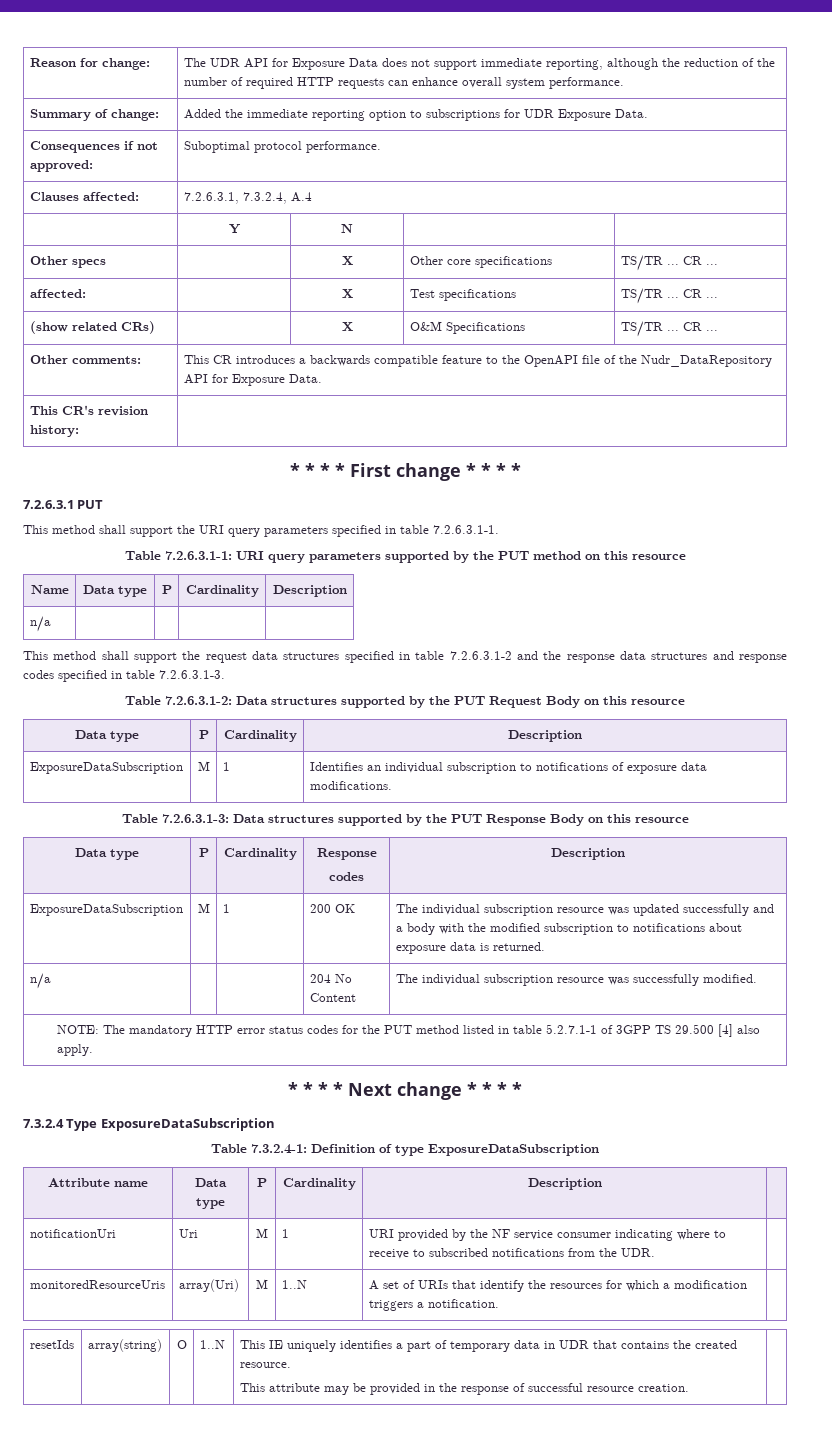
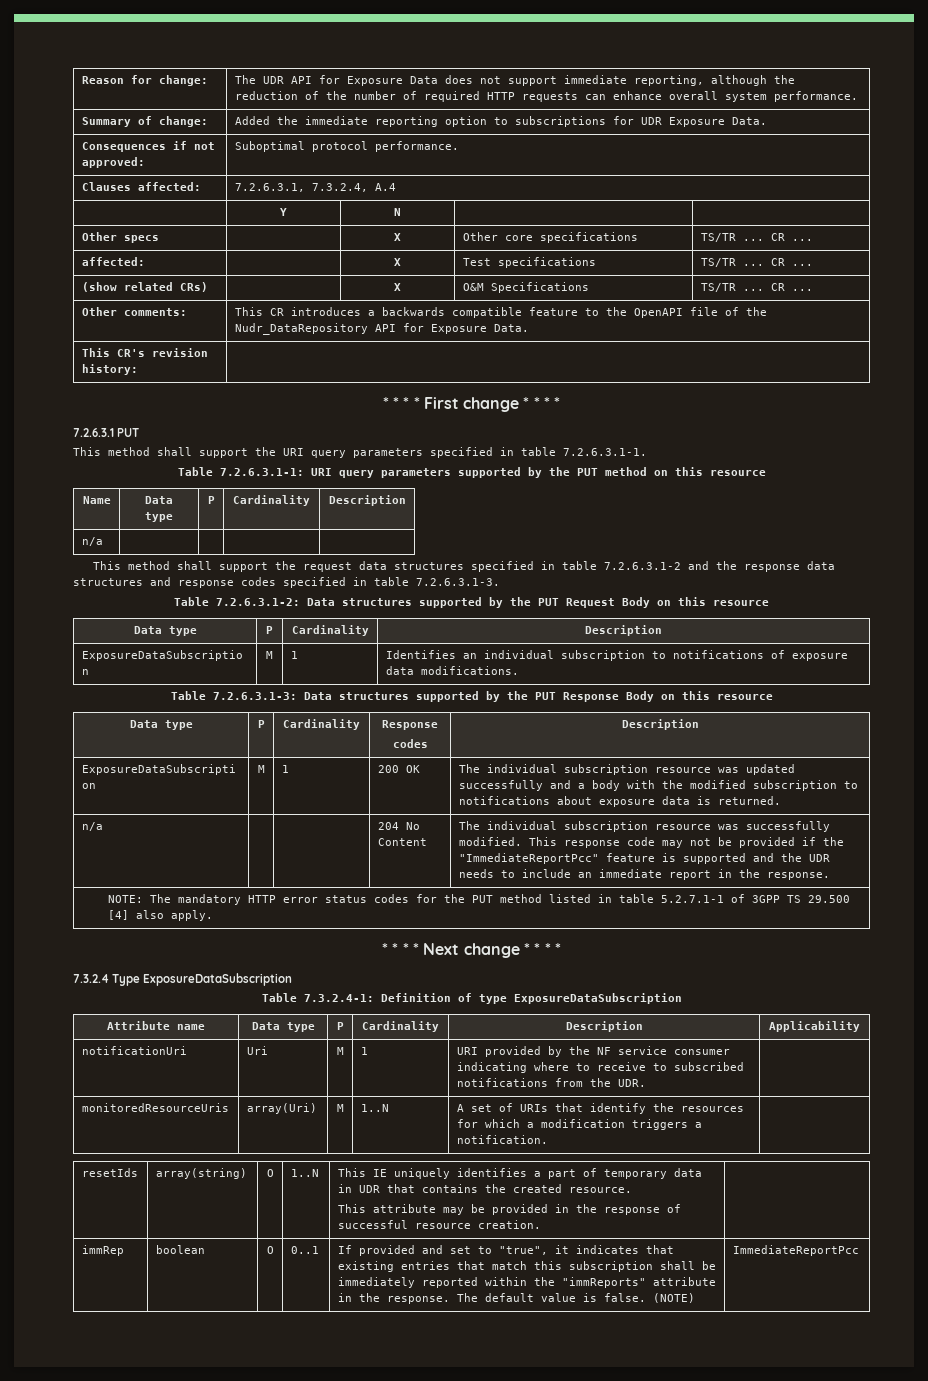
- n/a | | | 204 No Content | The individual subscription resource was successfully modified.
+ n/a | | | 204 No Content | The individual subscription resource was successfully modified. This response code may not be provided if the "ImmediateReportPcc" feature is supported and the UDR needs to include an immediate report in the response.
- Attribute name | Data type | P | Cardinality | Description |
+ Attribute name | Data type | P | Cardinality | Description | Applicability
+ immRep | boolean | O | 0..1 | If provided and set to "true", it indicates that existing entries that match this subscription shall be immediately reported within the "immReports" attribute in the response. The default value is false. (NOTE) | ImmediateReportPcc

